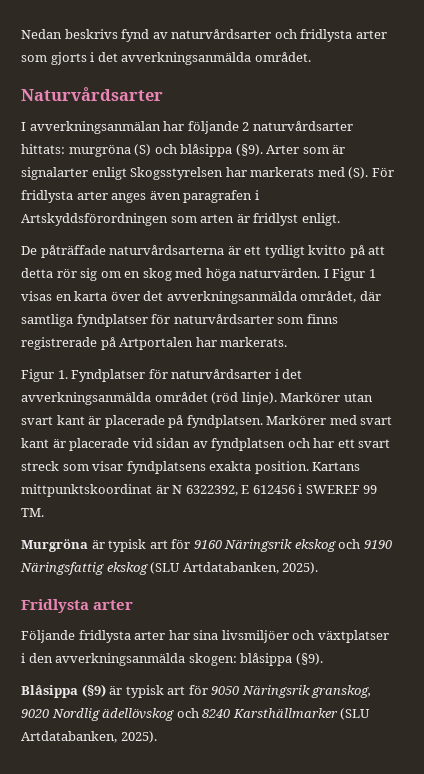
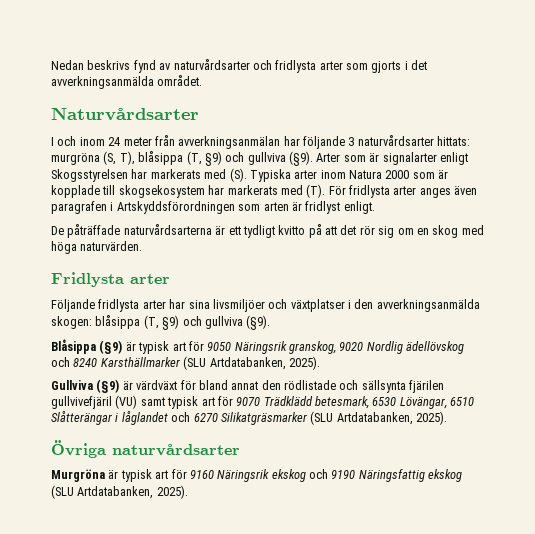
- I avverkningsanmälan har följande 2 naturvårdsarter hittats: murgröna (S) och blåsippa (§9).
+ I och inom 24 meter från avverkningsanmälan har följande 3 naturvårdsarter hittats: murgröna (S, T), blåsippa (T, §9) och gullviva (§9).
- Arter som är signalarter enligt Skogsstyrelsen har markerats med (S). För fridlysta arter anges även paragrafen i Artskyddsförordningen som arten är fridlyst enligt.
+ Arter som är signalarter enligt Skogsstyrelsen har markerats med (S). Typiska arter inom Natura 2000 som är kopplade till skogsekosystem har markerats med (T). För fridlysta arter anges även paragrafen i Artskyddsförordningen som arten är fridlyst enligt.
- De påträffade naturvårdsarterna är ett tydligt kvitto på att detta rör sig om en skog med höga naturvärden. I Figur 1 visas en karta över det avverkningsanmälda området, där samtliga fyndplatser för naturvårdsarter som finns registrerade på Artportalen har markerats.
- Figur 1. Fyndplatser för naturvårdsarter i det avverkningsanmälda området (röd linje). Markörer utan svart kant är placerade på fyndplatsen. Markörer med svart kant är placerade vid sidan av fyndplatsen och har ett svart streck som visar fyndplatsens exakta position. Kartans mittpunktskoordinat är N 6322392, E 612456 i SWEREF 99 TM.
- Murgröna är typisk art för 9160 Näringsrik ekskog och 9190 Näringsfattig ekskog (SLU Artdatabanken, 2025).
+ De påträffade naturvårdsarterna är ett tydligt kvitto på att det rör sig om en skog med höga naturvärden.
- Följande fridlysta arter har sina livsmiljöer och växtplatser i den avverkningsanmälda skogen: blåsippa (§9).
+ Följande fridlysta arter har sina livsmiljöer och växtplatser i den avverkningsanmälda skogen: blåsippa (T, §9) och gullviva (§9).
+ Gullviva (§9) är värdväxt för bland annat den rödlistade och sällsynta fjärilen gullvivefjäril (VU) samt typisk art för 9070 Trädklädd betesmark, 6530 Lövängar, 6510 Slåtterängar i låglandet och 6270 Silikatgräsmarker (SLU Artdatabanken, 2025).
+ Övriga naturvårdsarter
+ Murgröna är typisk art för 9160 Näringsrik ekskog och 9190 Näringsfattig ekskog (SLU Artdatabanken, 2025).

